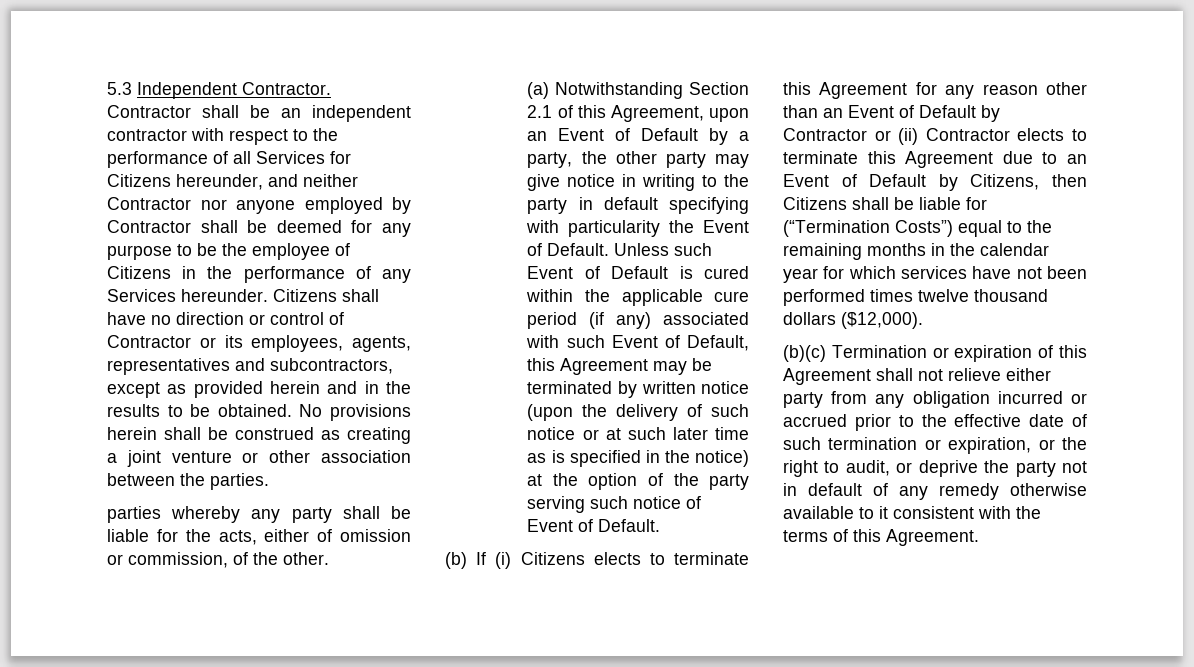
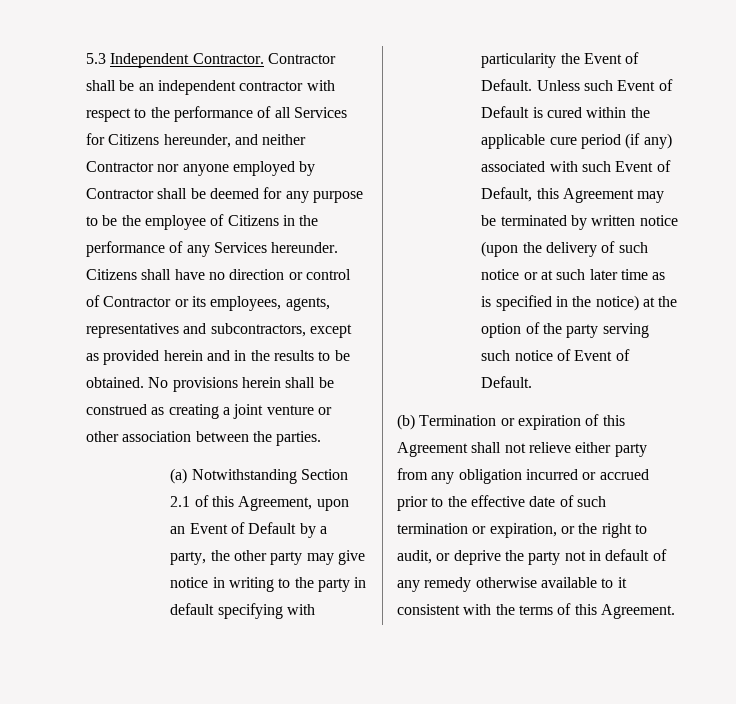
- parties whereby any party shall be liable for the acts, either of omission or commission, of the other.
- (b) If (i) Citizens elects to terminate this Agreement for any reason other than an Event of Default by Contractor or (ii) Contractor elects to terminate this Agreement due to an Event of Default by Citizens, then Citizens shall be liable for (“Termination Costs”) equal to the remaining months in the calendar year for which services have not been performed times twelve thousand dollars ($12,000).
- (b)(c) Termination or expiration of this Agreement shall not relieve either party from any obligation incurred or accrued prior to the effective date of such termination or expiration, or the right to audit, or deprive the party not in default of any remedy otherwise available to it consistent with the terms of this Agreement.
+ (b) Termination or expiration of this Agreement shall not relieve either party from any obligation incurred or accrued prior to the effective date of such termination or expiration, or the right to audit, or deprive the party not in default of any remedy otherwise available to it consistent with the terms of this Agreement.

